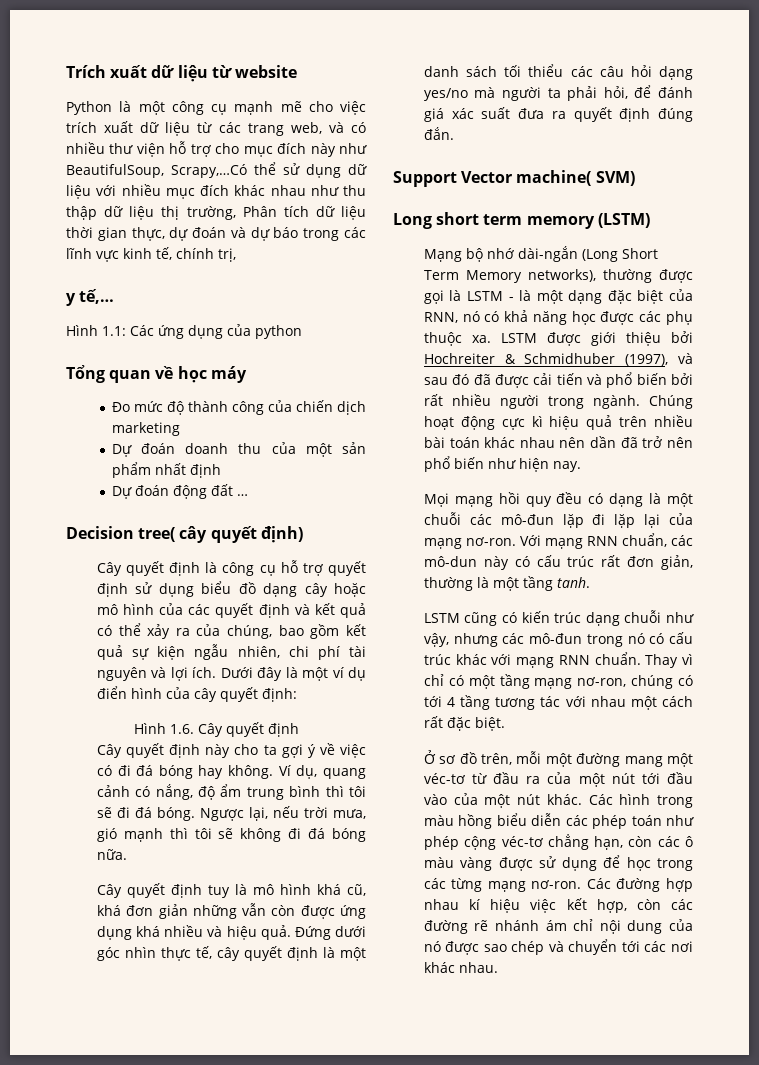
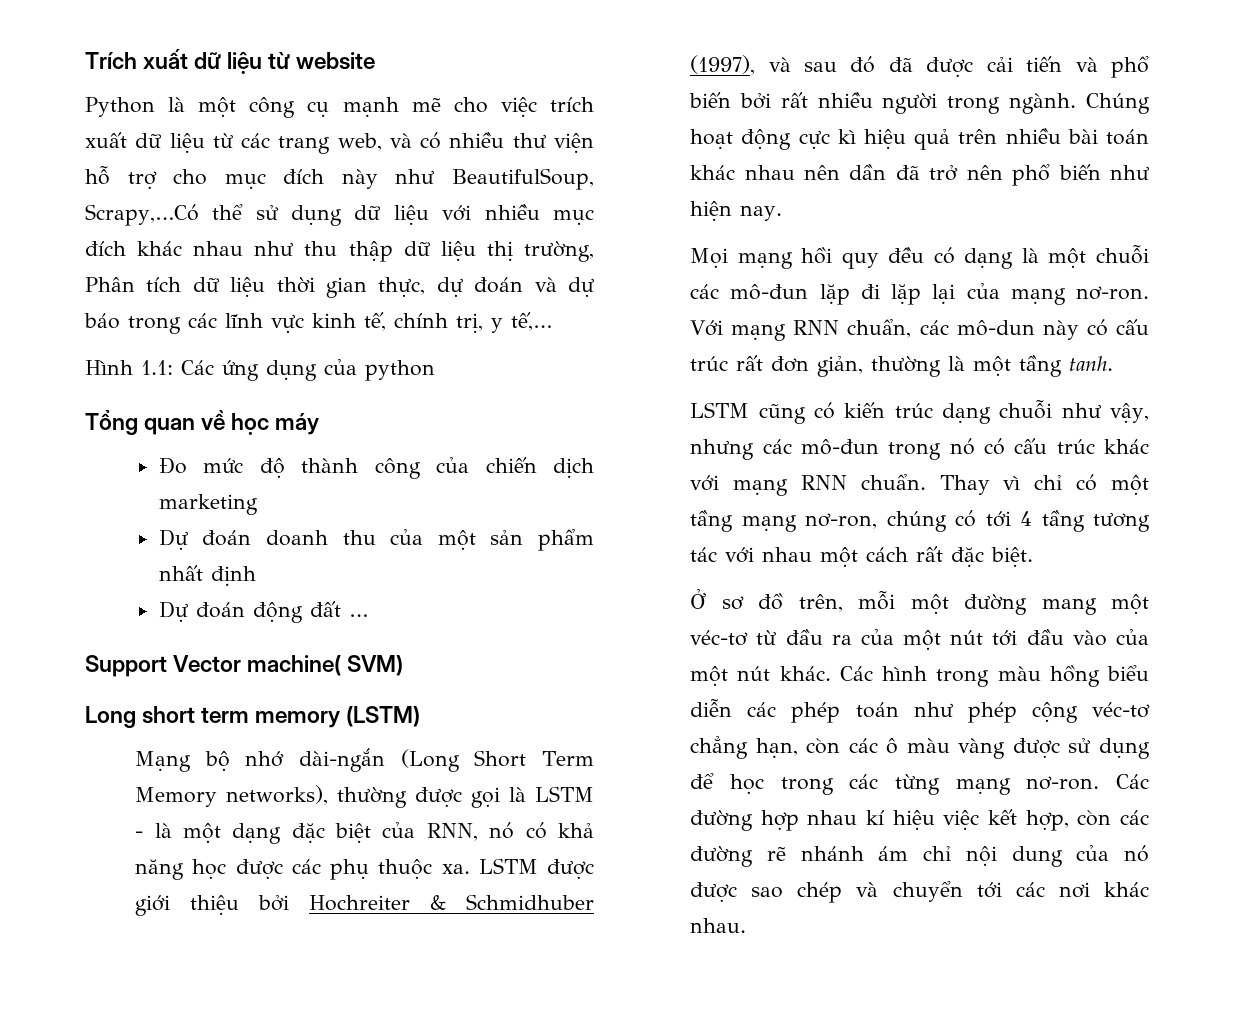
- Python là một công cụ mạnh mẽ cho việc trích xuất dữ liệu từ các trang web, và có nhiều thư viện hỗ trợ cho mục đích này như BeautifulSoup, Scrapy,…Có thể sử dụng dữ liệu với nhiều mục đích khác nhau như thu thập dữ liệu thị trường, Phân tích dữ liệu thời gian thực, dự đoán và dự báo trong các lĩnh vực kinh tế, chính trị,
- y tế,…
+ Python là một công cụ mạnh mẽ cho việc trích xuất dữ liệu từ các trang web, và có nhiều thư viện hỗ trợ cho mục đích này như BeautifulSoup, Scrapy,…Có thể sử dụng dữ liệu với nhiều mục đích khác nhau như thu thập dữ liệu thị trường, Phân tích dữ liệu thời gian thực, dự đoán và dự báo trong các lĩnh vực kinh tế, chính trị, y tế,…
- Decision tree( cây quyết định)
- Cây quyết định là công cụ hỗ trợ quyết định sử dụng biểu đồ dạng cây hoặc mô hình của các quyết định và kết quả có thể xảy ra của chúng, bao gồm kết quả sự kiện ngẫu nhiên, chi phí tài nguyên và lợi ích. Dưới đây là một ví dụ điển hình của cây quyết định:
- Hình 1.6. Cây quyết định
- Cây quyết định này cho ta gợi ý về việc có đi đá bóng hay không. Ví dụ, quang cảnh có nắng, độ ẩm trung bình thì tôi sẽ đi đá bóng. Ngược lại, nếu trời mưa, gió mạnh thì tôi sẽ không đi đá bóng nữa.
- Cây quyết định tuy là mô hình khá cũ, khá đơn giản những vẫn còn được ứng dụng khá nhiều và hiệu quả. Đứng dưới góc nhìn thực tế, cây quyết định là một danh sách tối thiểu các câu hỏi dạng yes/no mà người ta phải hỏi, để đánh giá xác suất đưa ra quyết định đúng đắn.

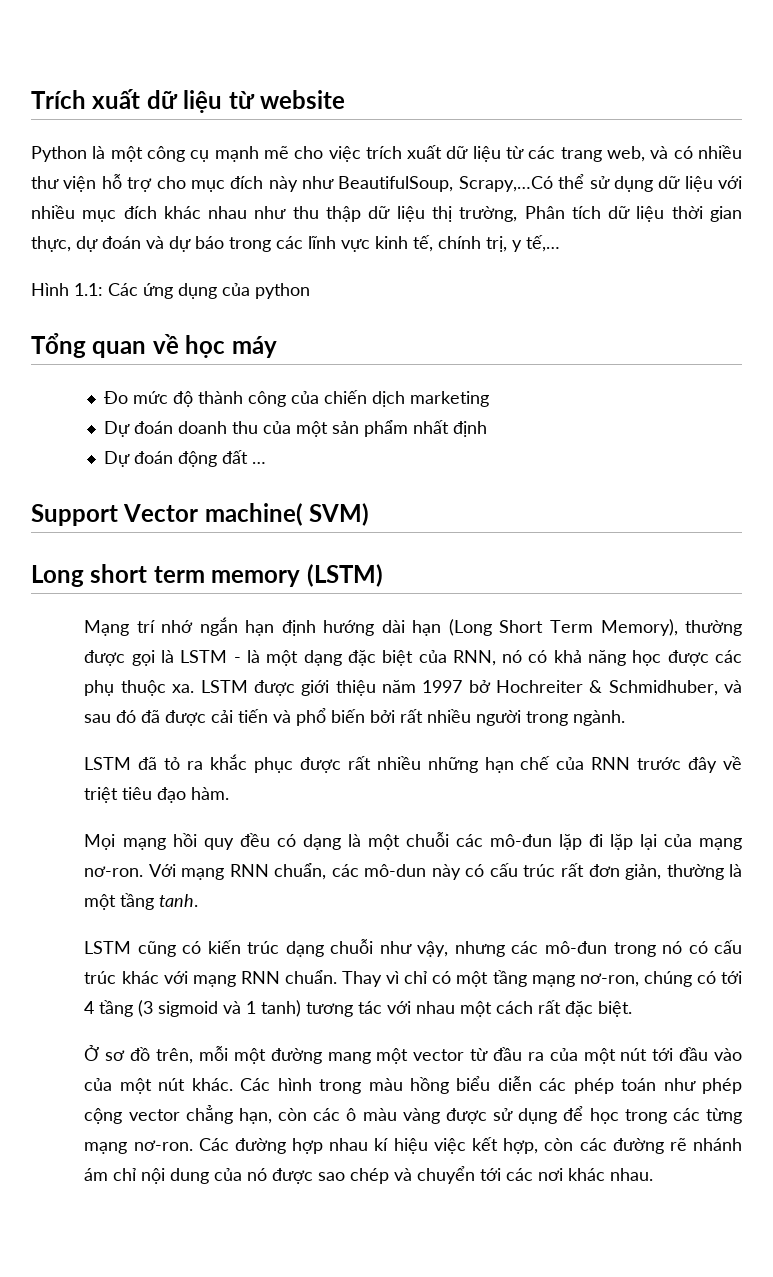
- Mạng bộ nhớ dài-ngắn (Long Short Term Memory networks), thường được gọi là LSTM - là một dạng đặc biệt của RNN, nó có khả năng học được các phụ thuộc xa.
+ Mạng trí nhớ ngắn hạn định hướng dài hạn (Long Short Term Memory), thường được gọi là LSTM - là một dạng đặc biệt của RNN, nó có khả năng học được các phụ thuộc xa.
- LSTM được giới thiệu bởi Hochreiter & Schmidhuber (1997), và sau đó đã được cải tiến và phổ biến bởi rất nhiều người trong ngành. Chúng hoạt động cực kì hiệu quả trên nhiều bài toán khác nhau nên dần đã trở nên phổ biến như hiện nay.
+ LSTM được giới thiệu năm 1997 bở Hochreiter & Schmidhuber, và sau đó đã được cải tiến và phổ biến bởi rất nhiều người trong ngành.
+ LSTM đã tỏ ra khắc phục được rất nhiều những hạn chế của RNN trước đây về triệt tiêu đạo hàm.
- Thay vì chỉ có một tầng mạng nơ-ron, chúng có tới 4 tầng tương tác với nhau một cách rất đặc biệt.
+ Thay vì chỉ có một tầng mạng nơ-ron, chúng có tới 4 tầng (3 sigmoid và 1 tanh) tương tác với nhau một cách rất đặc biệt.
- Ở sơ đồ trên, mỗi một đường mang một véc-tơ từ đầu ra của một nút tới đầu vào của một nút khác.
+ Ở sơ đồ trên, mỗi một đường mang một vector từ đầu ra của một nút tới đầu vào của một nút khác.
- Các hình trong màu hồng biểu diễn các phép toán như phép cộng véc-tơ chẳng hạn, còn các ô màu vàng được sử dụng để học trong các từng mạng nơ-ron.
+ Các hình trong màu hồng biểu diễn các phép toán như phép cộng vector chẳng hạn, còn các ô màu vàng được sử dụng để học trong các từng mạng nơ-ron.

